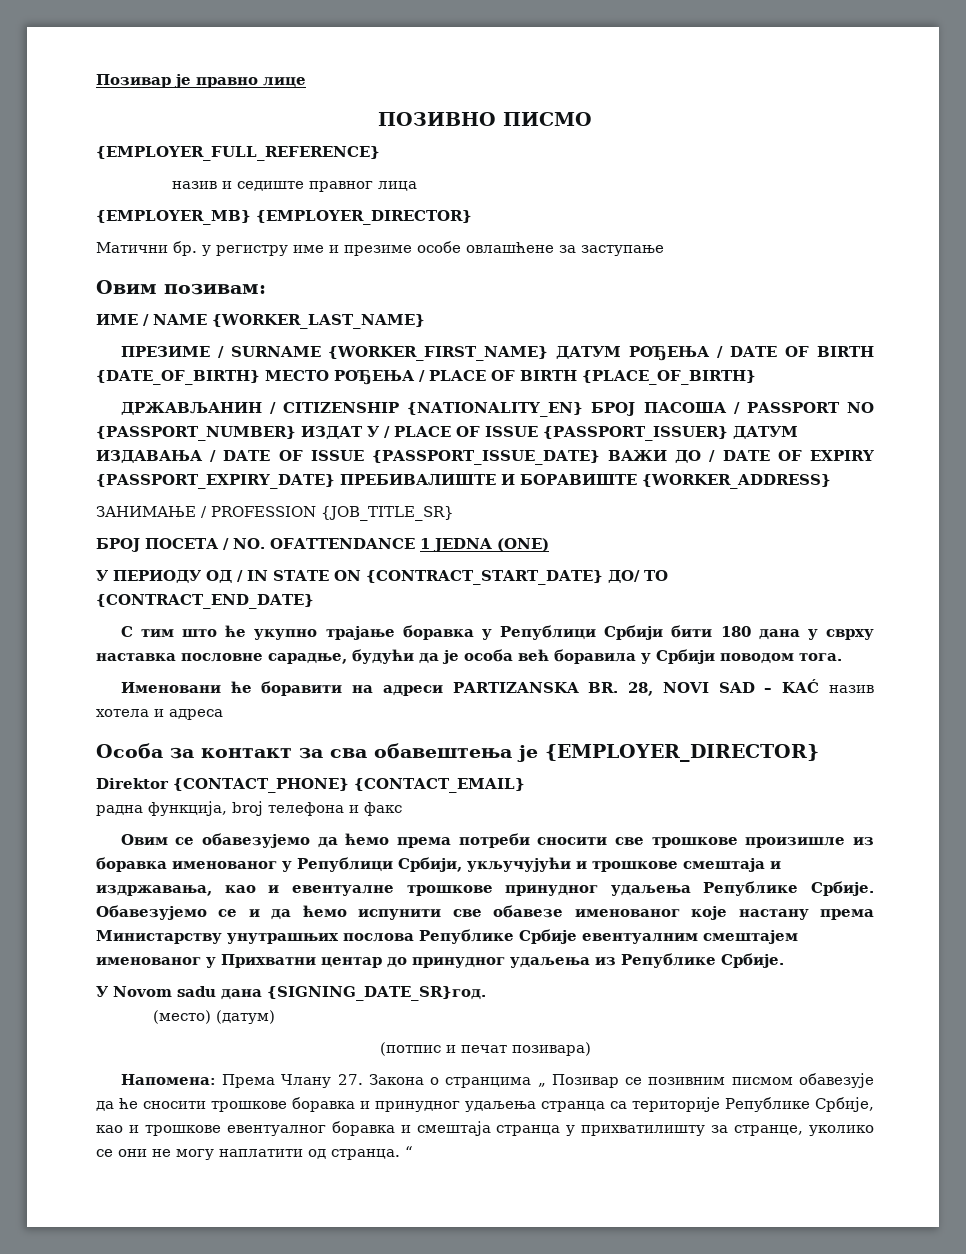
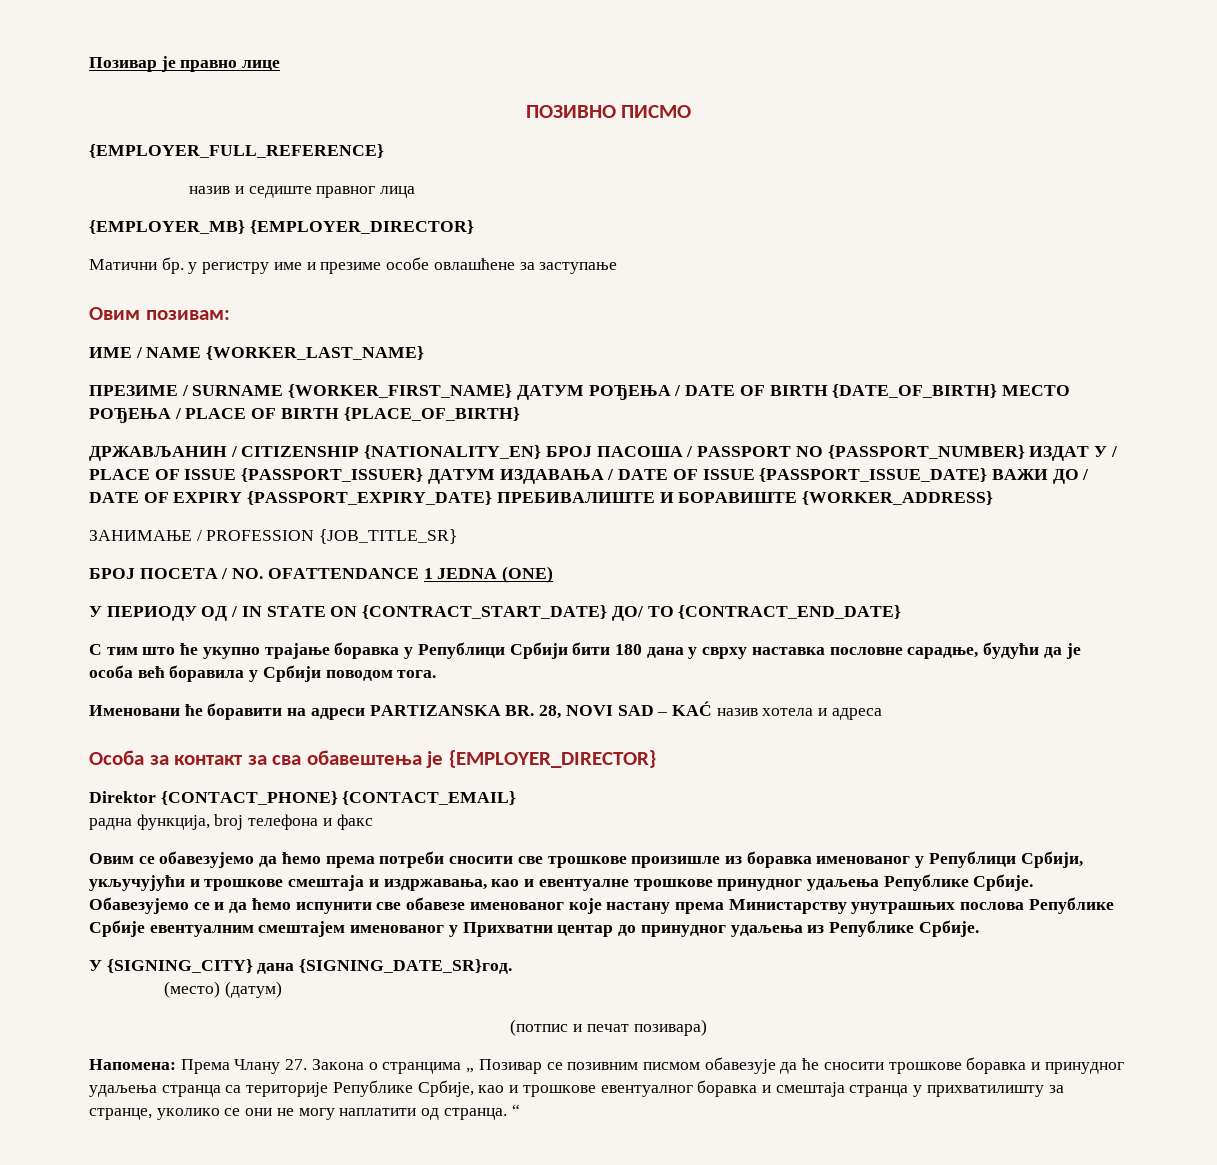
- У Novom sadu дана {SIGNING_DATE_SR}год.
+ У {SIGNING_CITY} дана {SIGNING_DATE_SR}год.

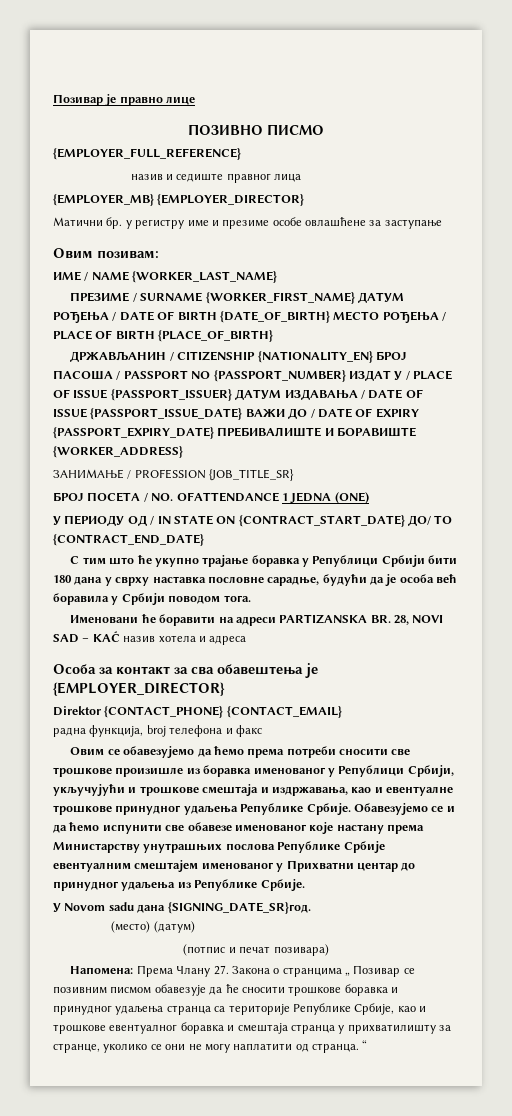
- У {SIGNING_CITY} дана {SIGNING_DATE_SR}год.
+ У Novom sadu дана {SIGNING_DATE_SR}год.

